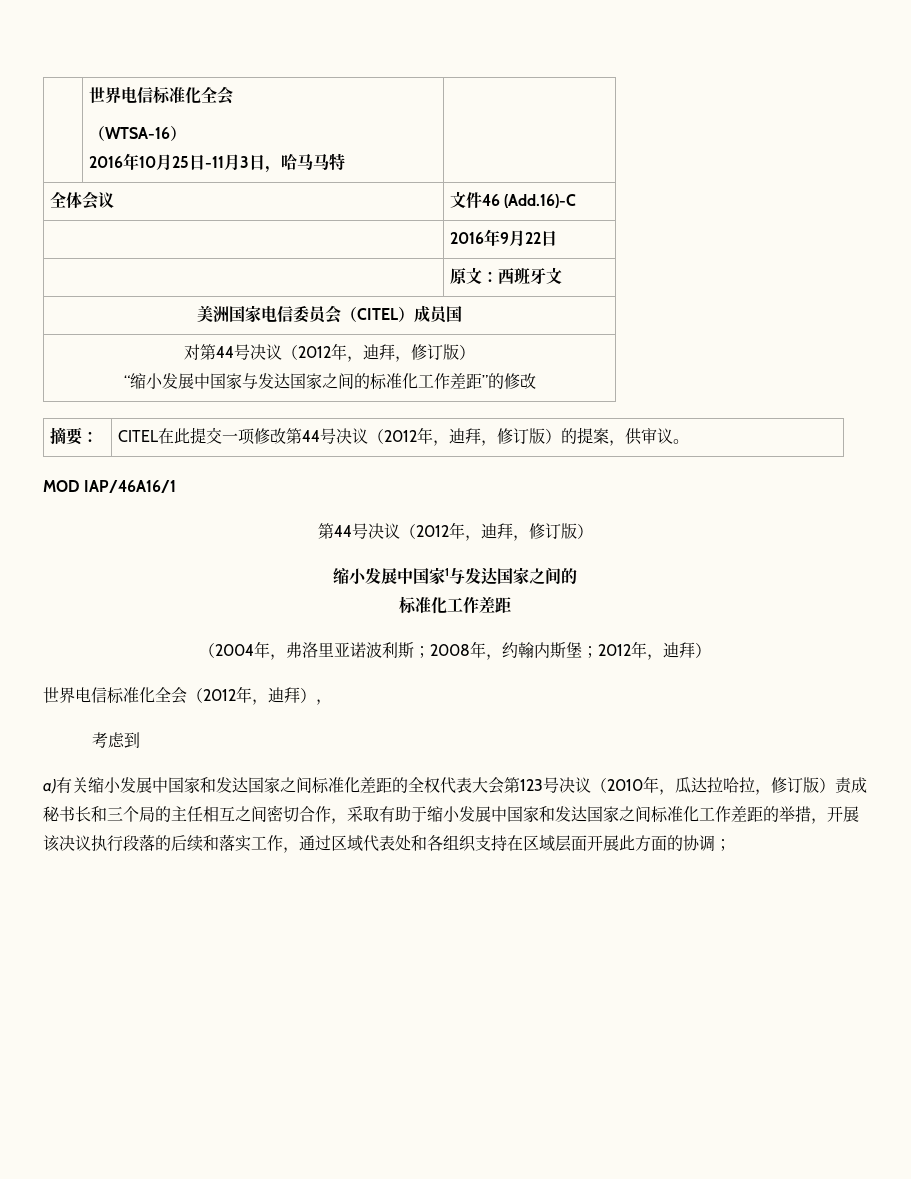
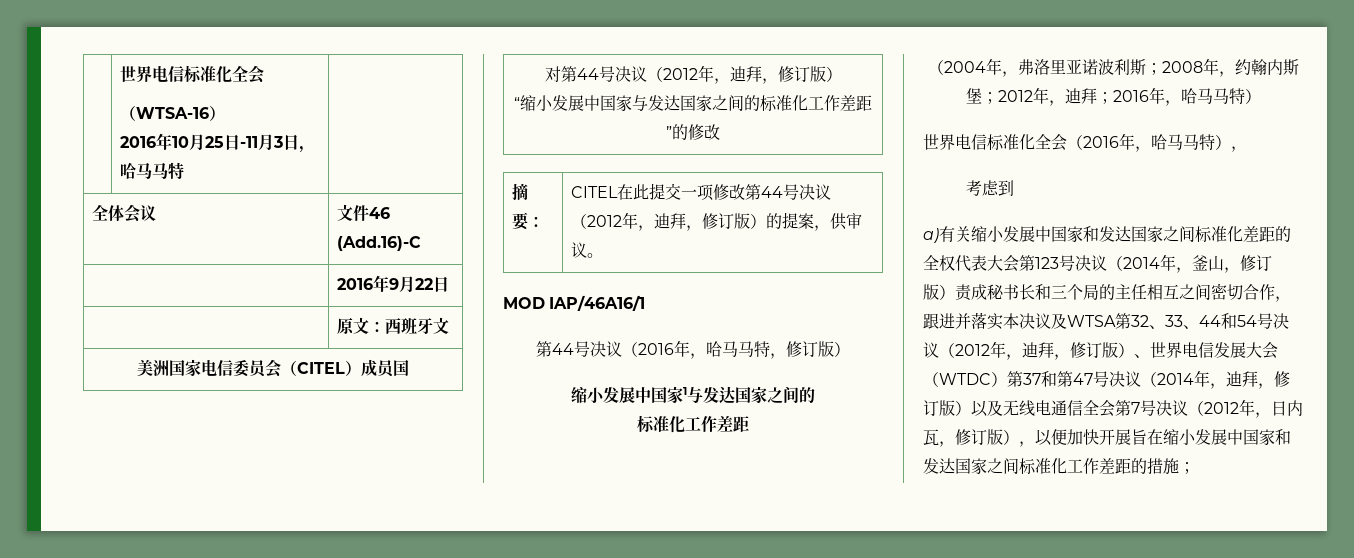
  MOD IAP/46A16/1
- 第44号决议（2012年，迪拜，修订版）
+ 第44号决议（2016年，哈马马特，修订版）
- （2004年，弗洛里亚诺波利斯；2008年，约翰内斯堡；2012年，迪拜）
+ （2004年，弗洛里亚诺波利斯；2008年，约翰内斯堡；2012年，迪拜；2016年，哈马马特）
- 世界电信标准化全会（2012年，迪拜），
+ 世界电信标准化全会（2016年，哈马马特），
- a)有关缩小发展中国家和发达国家之间标准化差距的全权代表大会第123号决议（2010年，瓜达拉哈拉，修订版）责成秘书长和三个局的主任相互之间密切合作，采取有助于缩小发展中国家和发达国家之间标准化工作差距的举措，开展该决议执行段落的后续和落实工作，通过区域代表处和各组织支持在区域层面开展此方面的协调；
+ a)有关缩小发展中国家和发达国家之间标准化差距的全权代表大会第123号决议（2014年，釜山，修订版）责成秘书长和三个局的主任相互之间密切合作，跟进并落实本决议及WTSA第32、33、44和54号决议（2012年，迪拜，修订版）、世界电信发展大会（WTDC）第37和第47号决议（2014年，迪拜，修订版）以及无线电通信全会第7号决议（2012年，日内瓦，修订版），以便加快开展旨在缩小发展中国家和发达国家之间标准化工作差距的措施；

